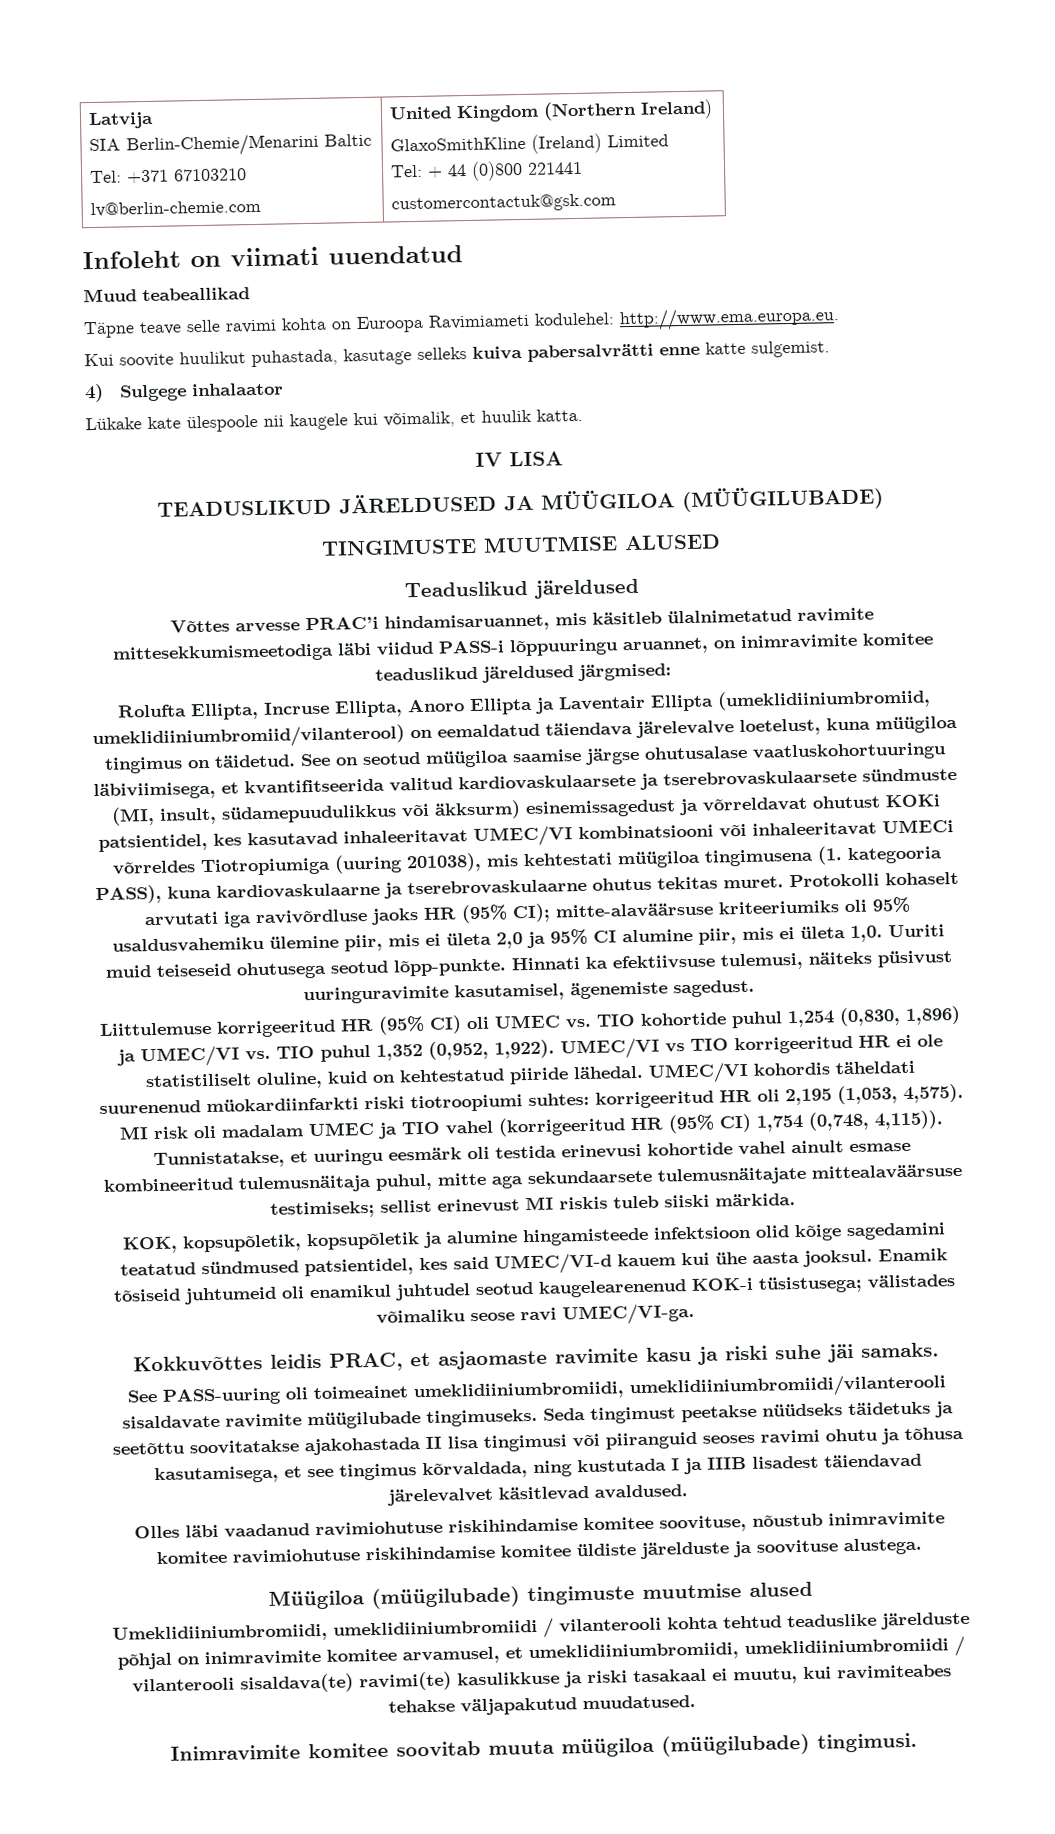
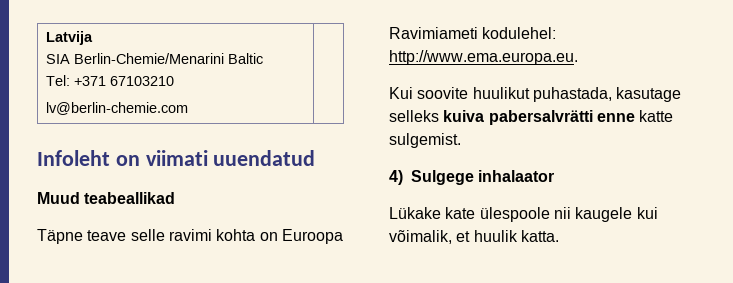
  Latvija
  SIA Berlin-Chemie/Menarini Baltic
  Tel: +371 67103210
- lv@berlin-chemie.com | United Kingdom (Northern Ireland)
- GlaxoSmithKline (Ireland) Limited
- Tel: + 44 (0)800 221441
- customercontactuk@gsk.com
+ lv@berlin-chemie.com |
- IV LISA
- TEADUSLIKUD JÄRELDUSED JA MÜÜGILOA (MÜÜGILUBADE)
- TINGIMUSTE MUUTMISE ALUSED
- Teaduslikud järeldused
- Võttes arvesse PRAC’i hindamisaruannet, mis käsitleb ülalnimetatud ravimite mittesekkumismeetodiga läbi viidud PASS-i lõppuuringu aruannet, on inimravimite komitee teaduslikud järeldused järgmised:
- Rolufta Ellipta, Incruse Ellipta, Anoro Ellipta ja Laventair Ellipta (umeklidiiniumbromiid, umeklidiiniumbromiid/vilanterool) on eemaldatud täiendava järelevalve loetelust, kuna müügiloa tingimus on täidetud. See on seotud müügiloa saamise järgse ohutusalase vaatluskohortuuringu läbiviimisega, et kvantifitseerida valitud kardiovaskulaarsete ja tserebrovaskulaarsete sündmuste (MI, insult, südamepuudulikkus või äkksurm) esinemissagedust ja võrreldavat ohutust KOKi patsientidel, kes kasutavad inhaleeritavat UMEC/VI kombinatsiooni või inhaleeritavat UMECi võrreldes Tiotropiumiga (uuring 201038), mis kehtestati müügiloa tingimusena (1. kategooria PASS), kuna kardiovaskulaarne ja tserebrovaskulaarne ohutus tekitas muret. Protokolli kohaselt arvutati iga ravivõrdluse jaoks HR (95% CI); mitte-alaväärsuse kriteeriumiks oli 95% usaldusvahemiku ülemine piir, mis ei ületa 2,0 ja 95% CI alumine piir, mis ei ületa 1,0. Uuriti muid teiseseid ohutusega seotud lõpp-punkte. Hinnati ka efektiivsuse tulemusi, näiteks püsivust uuringuravimite kasutamisel, ägenemiste sagedust.
- Liittulemuse korrigeeritud HR (95% CI) oli UMEC vs. TIO kohortide puhul 1,254 (0,830, 1,896) ja UMEC/VI vs. TIO puhul 1,352 (0,952, 1,922). UMEC/VI vs TIO korrigeeritud HR ei ole statistiliselt oluline, kuid on kehtestatud piiride lähedal. UMEC/VI kohordis täheldati suurenenud müokardiinfarkti riski tiotroopiumi suhtes: korrigeeritud HR oli 2,195 (1,053, 4,575). MI risk oli madalam UMEC ja TIO vahel (korrigeeritud HR (95% CI) 1,754 (0,748, 4,115)). Tunnistatakse, et uuringu eesmärk oli testida erinevusi kohortide vahel ainult esmase kombineeritud tulemusnäitaja puhul, mitte aga sekundaarsete tulemusnäitajate mittealaväärsuse testimiseks; sellist erinevust MI riskis tuleb siiski märkida.
- KOK, kopsupõletik, kopsupõletik ja alumine hingamisteede infektsioon olid kõige sagedamini teatatud sündmused patsientidel, kes said UMEC/VI-d kauem kui ühe aasta jooksul. Enamik tõsiseid juhtumeid oli enamikul juhtudel seotud kaugelearenenud KOK-i tüsistusega; välistades võimaliku seose ravi UMEC/VI-ga.
- Kokkuvõttes leidis PRAC, et asjaomaste ravimite kasu ja riski suhe jäi samaks.
- See PASS-uuring oli toimeainet umeklidiiniumbromiidi, umeklidiiniumbromiidi/vilanterooli sisaldavate ravimite müügilubade tingimuseks. Seda tingimust peetakse nüüdseks täidetuks ja seetõttu soovitatakse ajakohastada II lisa tingimusi või piiranguid seoses ravimi ohutu ja tõhusa kasutamisega, et see tingimus kõrvaldada, ning kustutada I ja IIIB lisadest täiendavad järelevalvet käsitlevad avaldused.
- Olles läbi vaadanud ravimiohutuse riskihindamise komitee soovituse, nõustub inimravimite komitee ravimiohutuse riskihindamise komitee üldiste järelduste ja soovituse alustega.
- Müügiloa (müügilubade) tingimuste muutmise alused
- Umeklidiiniumbromiidi, umeklidiiniumbromiidi / vilanterooli kohta tehtud teaduslike järelduste põhjal on inimravimite komitee arvamusel, et umeklidiiniumbromiidi, umeklidiiniumbromiidi / vilanterooli sisaldava(te) ravimi(te) kasulikkuse ja riski tasakaal ei muutu, kui ravimiteabes tehakse väljapakutud muudatused.
- Inimravimite komitee soovitab muuta müügiloa (müügilubade) tingimusi.

